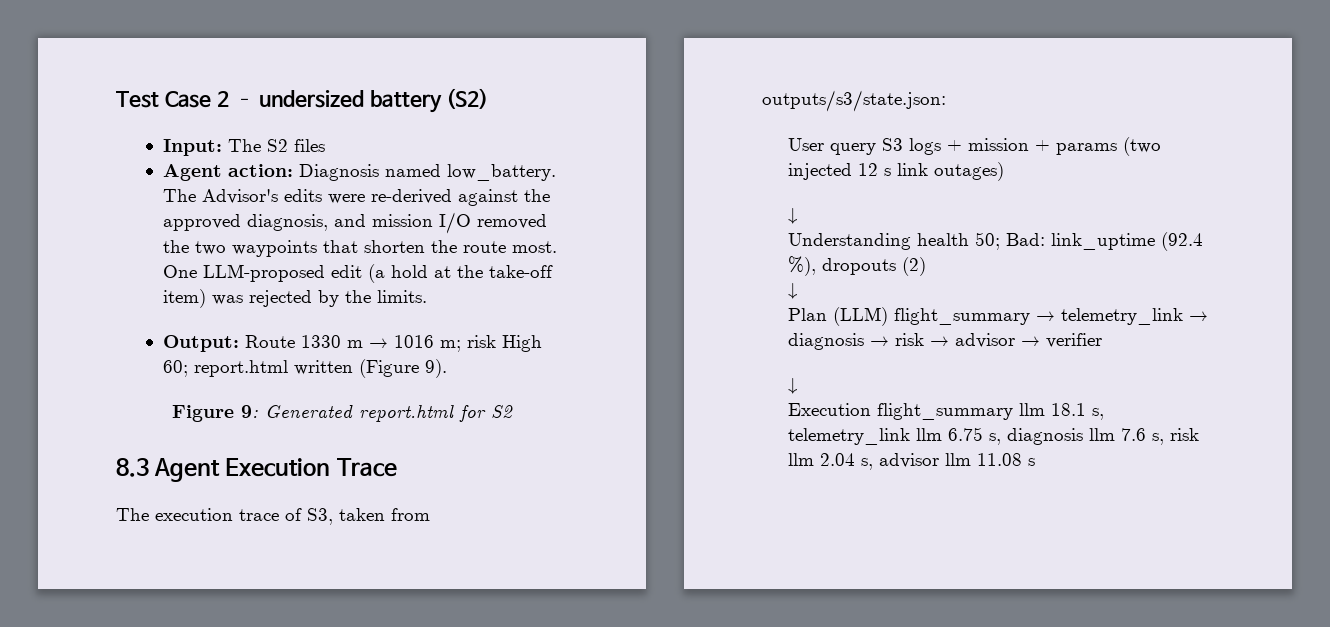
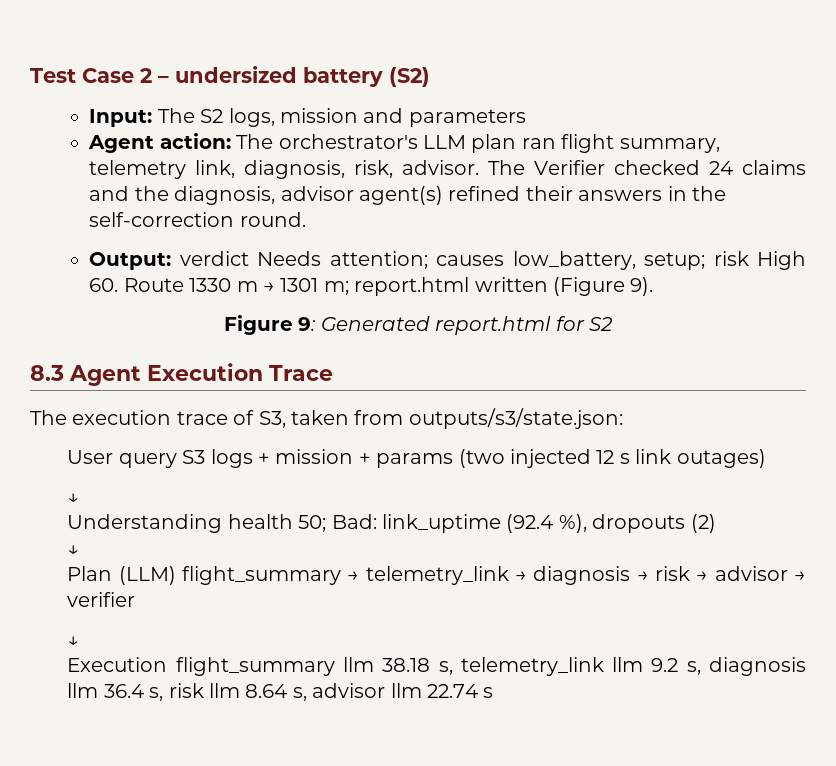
- Input: The S2 files
- Agent action: Diagnosis named low_battery. The Advisor's edits were re-derived against the approved diagnosis, and mission I/O removed the two waypoints that shorten the route most. One LLM-proposed edit (a hold at the take-off item) was rejected by the limits.
- Output: Route 1330 m → 1016 m; risk High 60; report.html written (Figure 9).
+ Input: The S2 logs, mission and parameters
+ Agent action: The orchestrator's LLM plan ran flight summary, telemetry link, diagnosis, risk, advisor. The Verifier checked 24 claims and the diagnosis, advisor agent(s) refined their answers in the self-correction round.
+ Output: verdict Needs attention; causes low_battery, setup; risk High 60. Route 1330 m → 1301 m; report.html written (Figure 9).
- Execution flight_summary llm 18.1 s, telemetry_link llm 6.75 s, diagnosis llm 7.6 s, risk llm 2.04 s, advisor llm 11.08 s
+ Execution flight_summary llm 38.18 s, telemetry_link llm 9.2 s, diagnosis llm 36.4 s, risk llm 8.64 s, advisor llm 22.74 s

